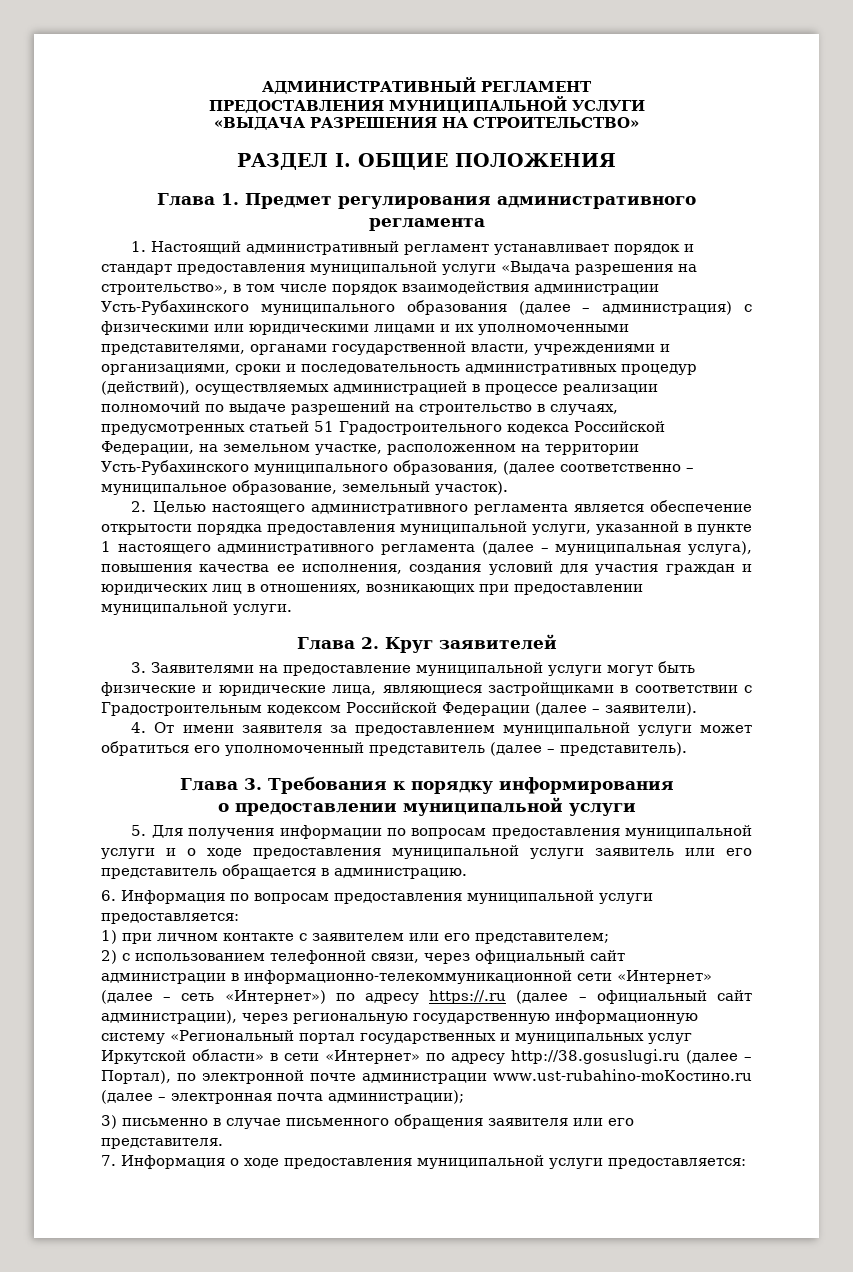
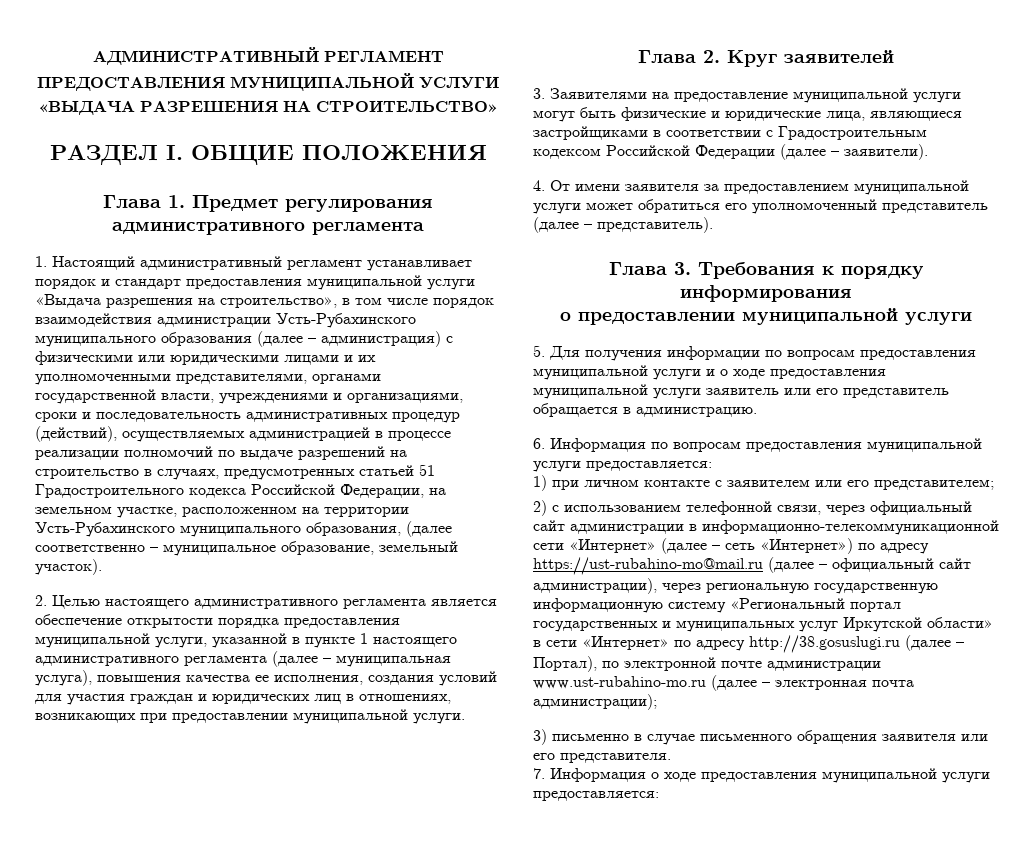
- 2) с использованием телефонной связи, через официальный сайт администрации в информационно-телекоммуникационной сети «Интернет» (далее – сеть «Интернет») по адресу https://.ru (далее – официальный сайт администрации), через региональную государственную информационную систему «Региональный портал государственных и муниципальных услуг Иркутской области» в сети «Интернет» по адресу http://38.gosuslugi.ru (далее – Портал), по электронной почте администрации www.ust-rubahino-moКостино.ru (далее – электронная почта администрации);
+ 2) с использованием телефонной связи, через официальный сайт администрации в информационно-телекоммуникационной сети «Интернет» (далее – сеть «Интернет») по адресу https://ust-rubahino-mo@mail.ru (далее – официальный сайт администрации), через региональную государственную информационную систему «Региональный портал государственных и муниципальных услуг Иркутской области» в сети «Интернет» по адресу http://38.gosuslugi.ru (далее – Портал), по электронной почте администрации www.ust-rubahino-mo.ru (далее – электронная почта администрации);

